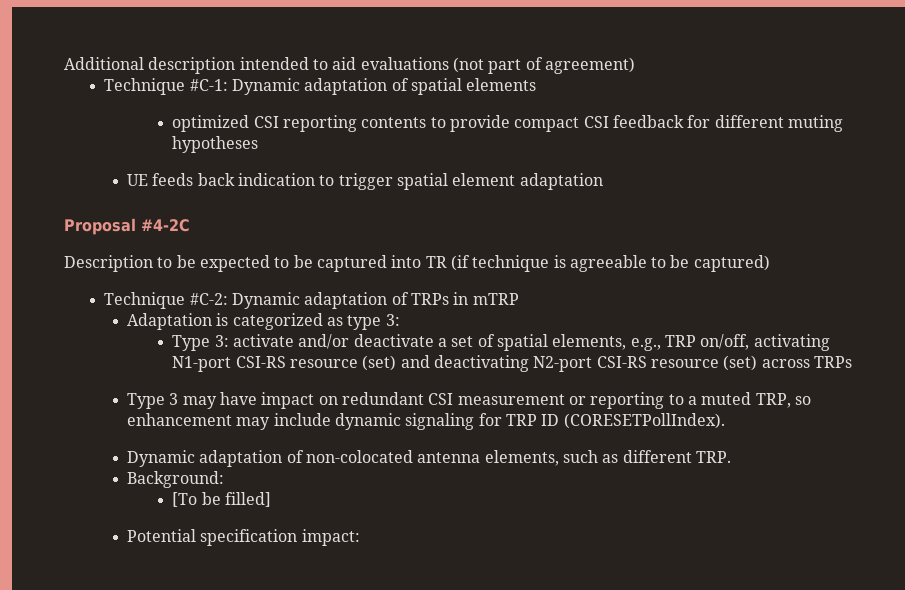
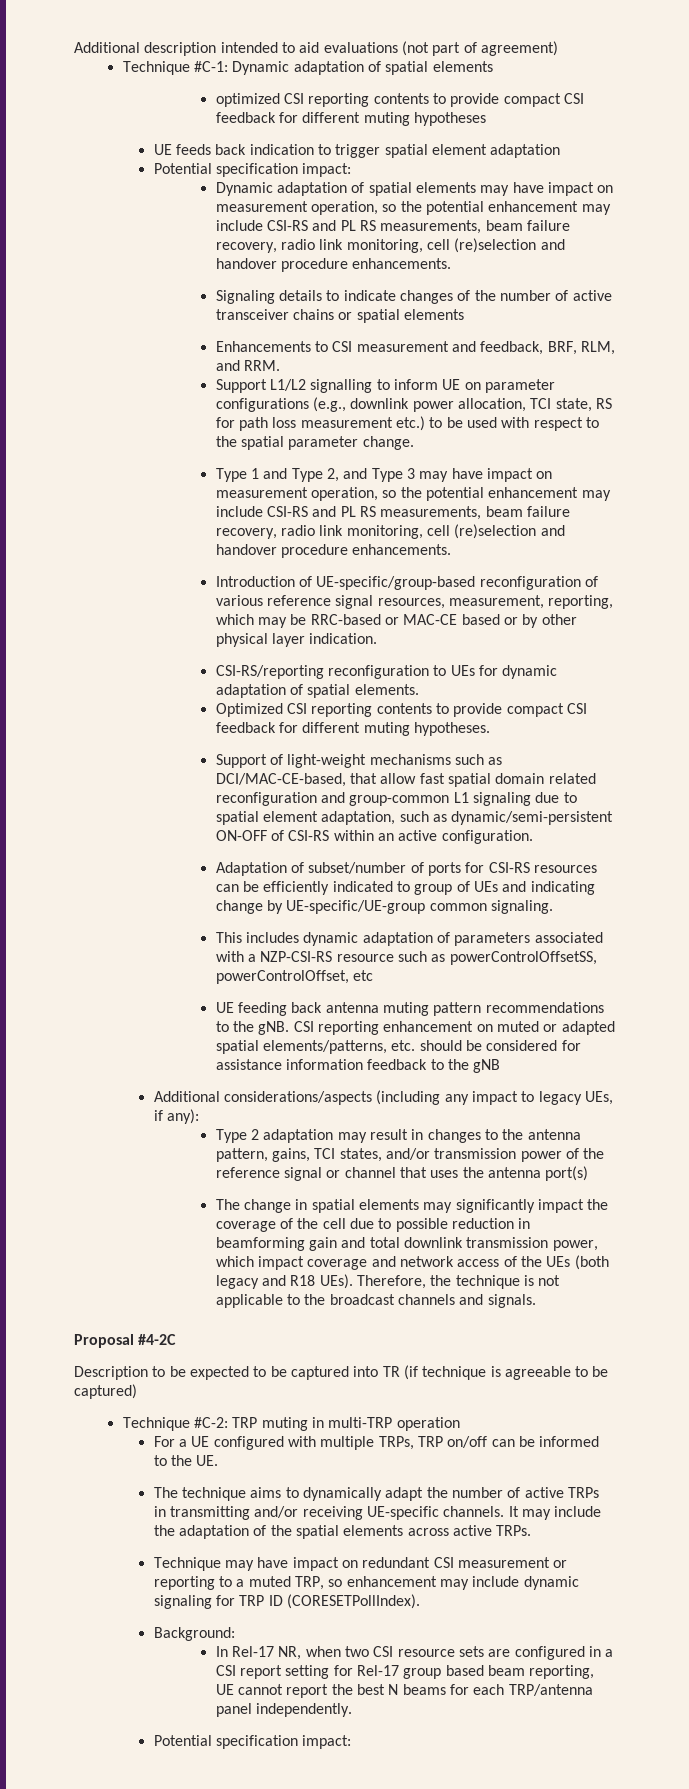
  UE feeds back indication to trigger spatial element adaptation
+ Potential specification impact:
+ Dynamic adaptation of spatial elements may have impact on measurement operation, so the potential enhancement may include CSI-RS and PL RS measurements, beam failure recovery, radio link monitoring, cell (re)selection and handover procedure enhancements.
+ Signaling details to indicate changes of the number of active transceiver chains or spatial elements
+ Enhancements to CSI measurement and feedback, BRF, RLM, and RRM.
+ Support L1/L2 signalling to inform UE on parameter configurations (e.g., downlink power allocation, TCI state, RS for path loss measurement etc.) to be used with respect to the spatial parameter change.
+ Type 1 and Type 2, and Type 3 may have impact on measurement operation, so the potential enhancement may include CSI-RS and PL RS measurements, beam failure recovery, radio link monitoring, cell (re)selection and handover procedure enhancements.
+ Introduction of UE-specific/group-based reconfiguration of various reference signal resources, measurement, reporting, which may be RRC-based or MAC-CE based or by other physical layer indication.
+ CSI-RS/reporting reconfiguration to UEs for dynamic adaptation of spatial elements.
+ Optimized CSI reporting contents to provide compact CSI feedback for different muting hypotheses.
+ Support of light-weight mechanisms such as DCI/MAC-CE-based, that allow fast spatial domain related reconfiguration and group-common L1 signaling due to spatial element adaptation, such as dynamic/semi-persistent ON-OFF of CSI-RS within an active configuration.
+ Adaptation of subset/number of ports for CSI-RS resources can be efficiently indicated to group of UEs and indicating change by UE-specific/UE-group common signaling.
+ This includes dynamic adaptation of parameters associated with a NZP-CSI-RS resource such as powerControlOffsetSS, powerControlOffset, etc
+ UE feeding back antenna muting pattern recommendations to the gNB. CSI reporting enhancement on muted or adapted spatial elements/patterns, etc. should be considered for assistance information feedback to the gNB
+ Additional considerations/aspects (including any impact to legacy UEs, if any):
+ Type 2 adaptation may result in changes to the antenna pattern, gains, TCI states, and/or transmission power of the reference signal or channel that uses the antenna port(s)
+ The change in spatial elements may significantly impact the coverage of the cell due to possible reduction in beamforming gain and total downlink transmission power, which impact coverage and network access of the UEs (both legacy and R18 UEs). Therefore, the technique is not applicable to the broadcast channels and signals.
- Technique #C-2: Dynamic adaptation of TRPs in mTRP
- Adaptation is categorized as type 3:
- Type 3: activate and/or deactivate a set of spatial elements, e.g., TRP on/off, activating N1-port CSI-RS resource (set) and deactivating N2-port CSI-RS resource (set) across TRPs
- Type 3 may have impact on redundant CSI measurement or reporting to a muted TRP, so enhancement may include dynamic signaling for TRP ID (CORESETPollIndex).
+ Technique #C-2: TRP muting in multi-TRP operation
+ For a UE configured with multiple TRPs, TRP on/off can be informed to the UE.
+ The technique aims to dynamically adapt the number of active TRPs in transmitting and/or receiving UE-specific channels. It may include the adaptation of the spatial elements across active TRPs.
+ Technique may have impact on redundant CSI measurement or reporting to a muted TRP, so enhancement may include dynamic signaling for TRP ID (CORESETPollIndex).
- Dynamic adaptation of non-colocated antenna elements, such as different TRP.
  Background:
- [To be filled]
+ In Rel-17 NR, when two CSI resource sets are configured in a CSI report setting for Rel-17 group based beam reporting, UE cannot report the best N beams for each TRP/antenna panel independently.

